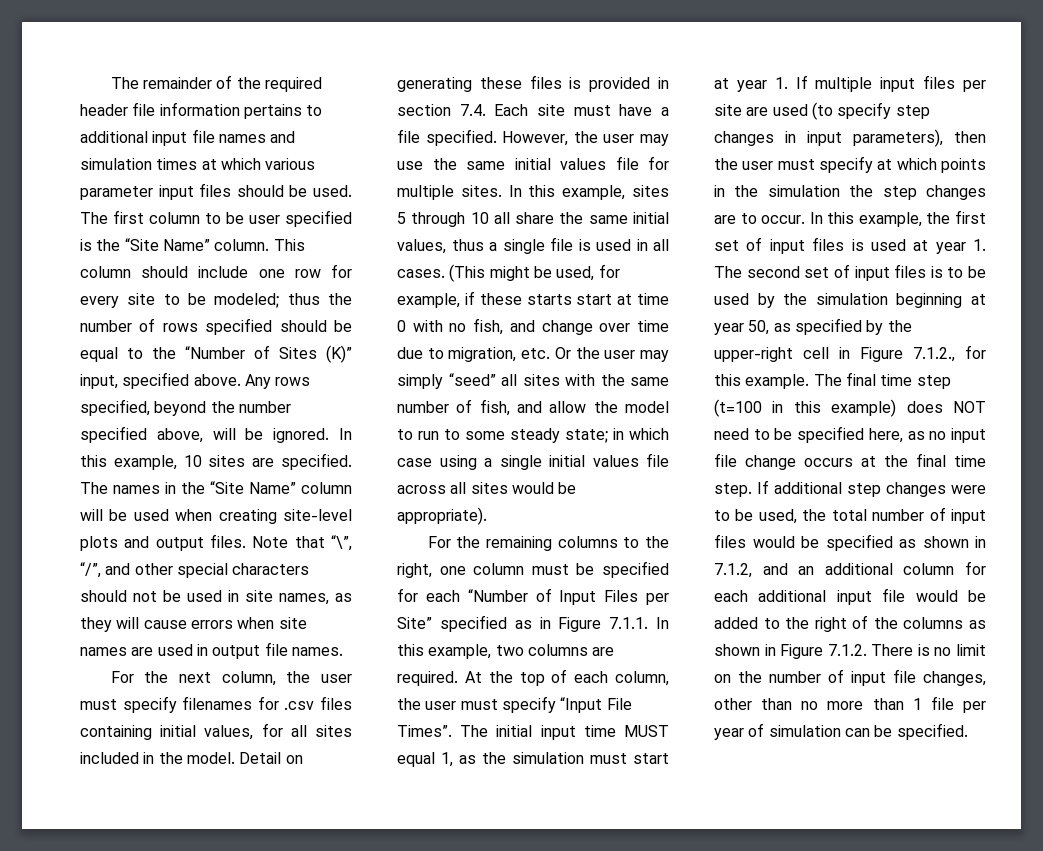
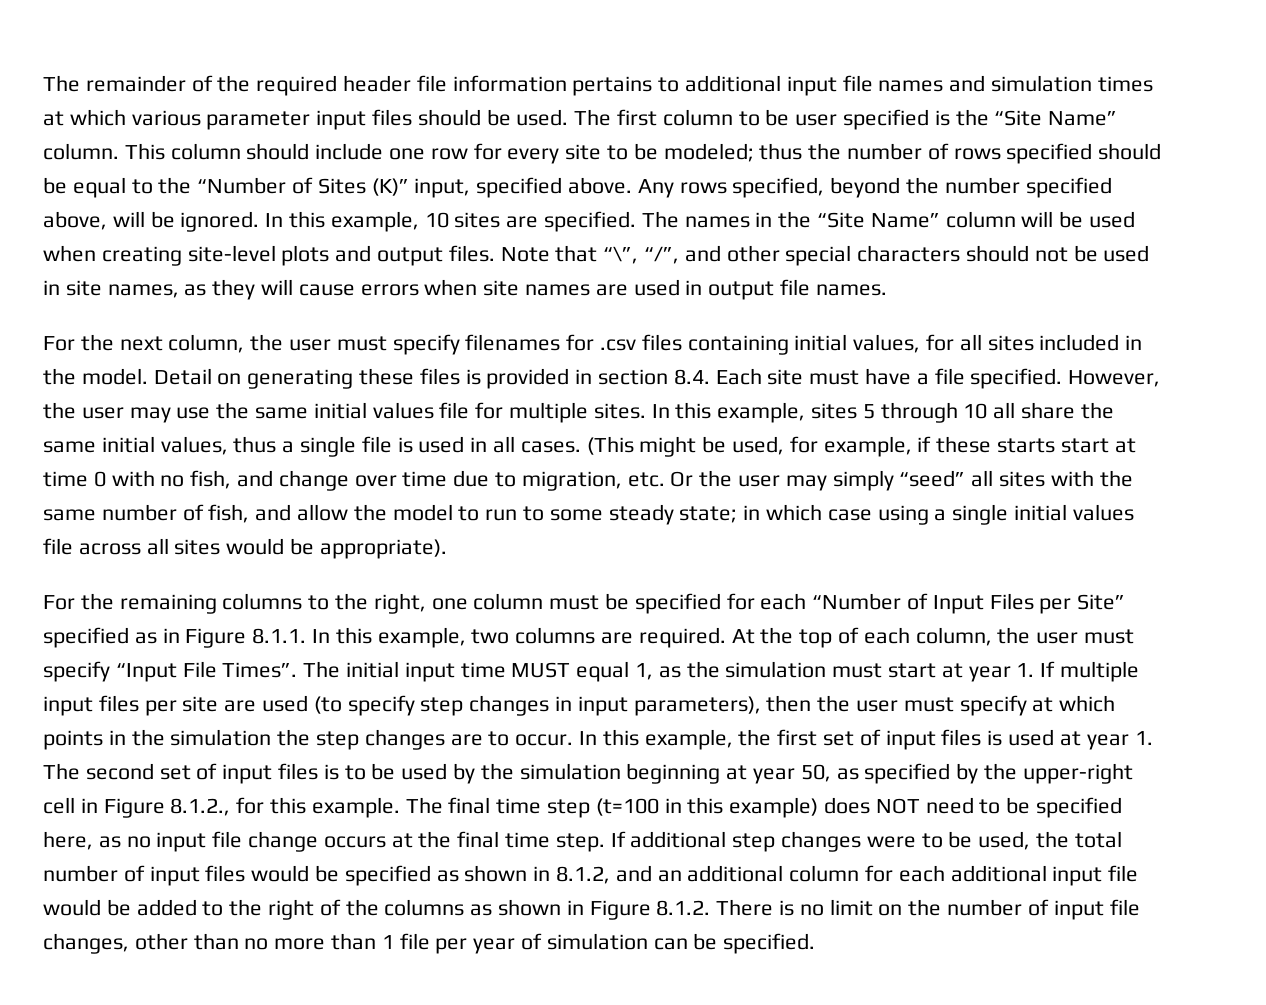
- Detail on generating these files is provided in section 7.4. Each site must have a file specified.
+ Detail on generating these files is provided in section 8.4. Each site must have a file specified.
- For the remaining columns to the right, one column must be specified for each “Number of Input Files per Site” specified as in Figure 7.1.1. In this example, two columns are required.
+ For the remaining columns to the right, one column must be specified for each “Number of Input Files per Site” specified as in Figure 8.1.1. In this example, two columns are required.
- In this example, the first set of input files is used at year 1. The second set of input files is to be used by the simulation beginning at year 50, as specified by the upper-right cell in Figure 7.1.2., for this example.
+ In this example, the first set of input files is used at year 1. The second set of input files is to be used by the simulation beginning at year 50, as specified by the upper-right cell in Figure 8.1.2., for this example.
- If additional step changes were to be used, the total number of input files would be specified as shown in 7.1.2, and an additional column for each additional input file would be added to the right of the columns as shown in Figure 7.1.2. There is no limit on the number of input file changes, other than no more than 1 file per year of simulation can be specified.
+ If additional step changes were to be used, the total number of input files would be specified as shown in 8.1.2, and an additional column for each additional input file would be added to the right of the columns as shown in Figure 8.1.2. There is no limit on the number of input file changes, other than no more than 1 file per year of simulation can be specified.

